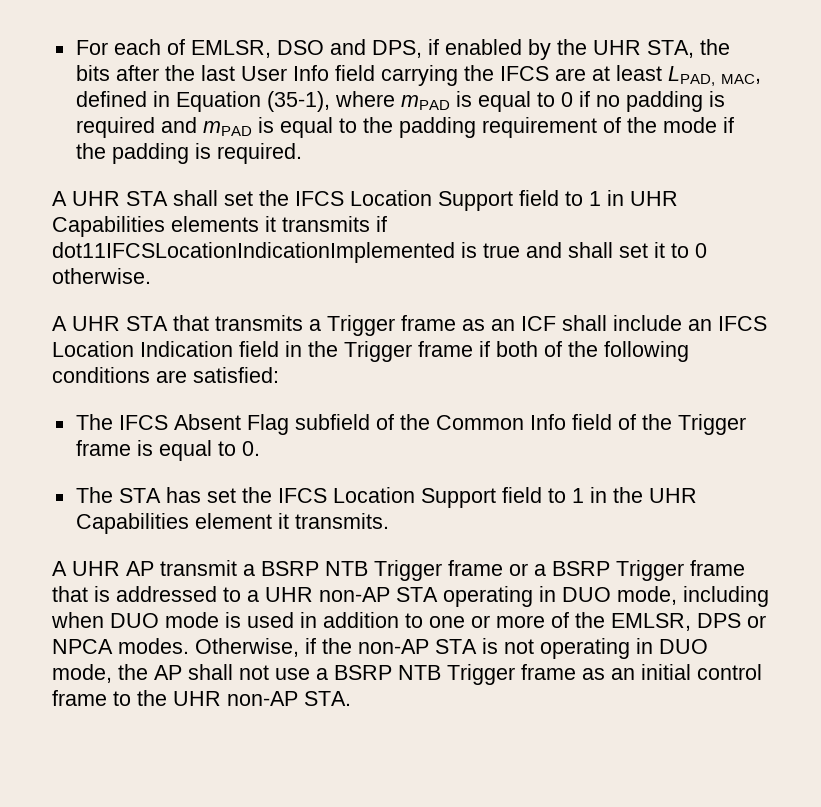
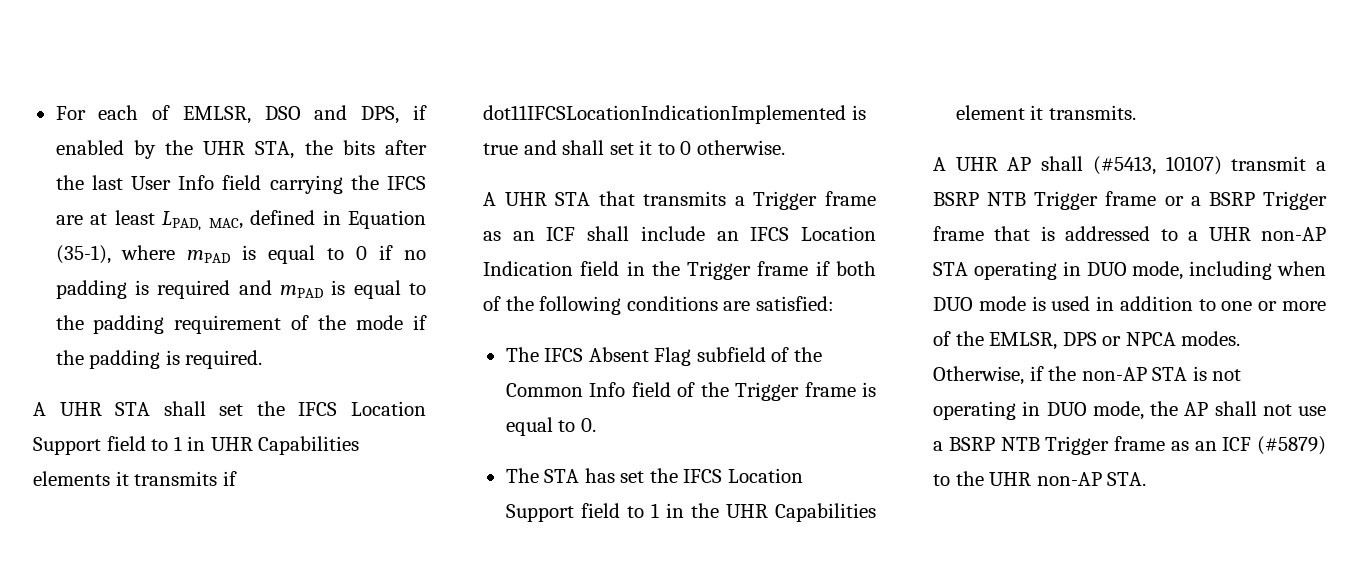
- A UHR AP transmit a BSRP NTB Trigger frame or a BSRP Trigger frame that is addressed to a UHR non-AP STA operating in DUO mode, including when DUO mode is used in addition to one or more of the EMLSR, DPS or NPCA modes.
+ A UHR AP shall (#5413, 10107) transmit a BSRP NTB Trigger frame or a BSRP Trigger frame that is addressed to a UHR non-AP STA operating in DUO mode, including when DUO mode is used in addition to one or more of the EMLSR, DPS or NPCA modes.
- Otherwise, if the non-AP STA is not operating in DUO mode, the AP shall not use a BSRP NTB Trigger frame as an initial control frame to the UHR non-AP STA.
+ Otherwise, if the non-AP STA is not operating in DUO mode, the AP shall not use a BSRP NTB Trigger frame as an ICF (#5879) to the UHR non-AP STA.

